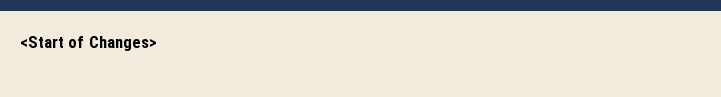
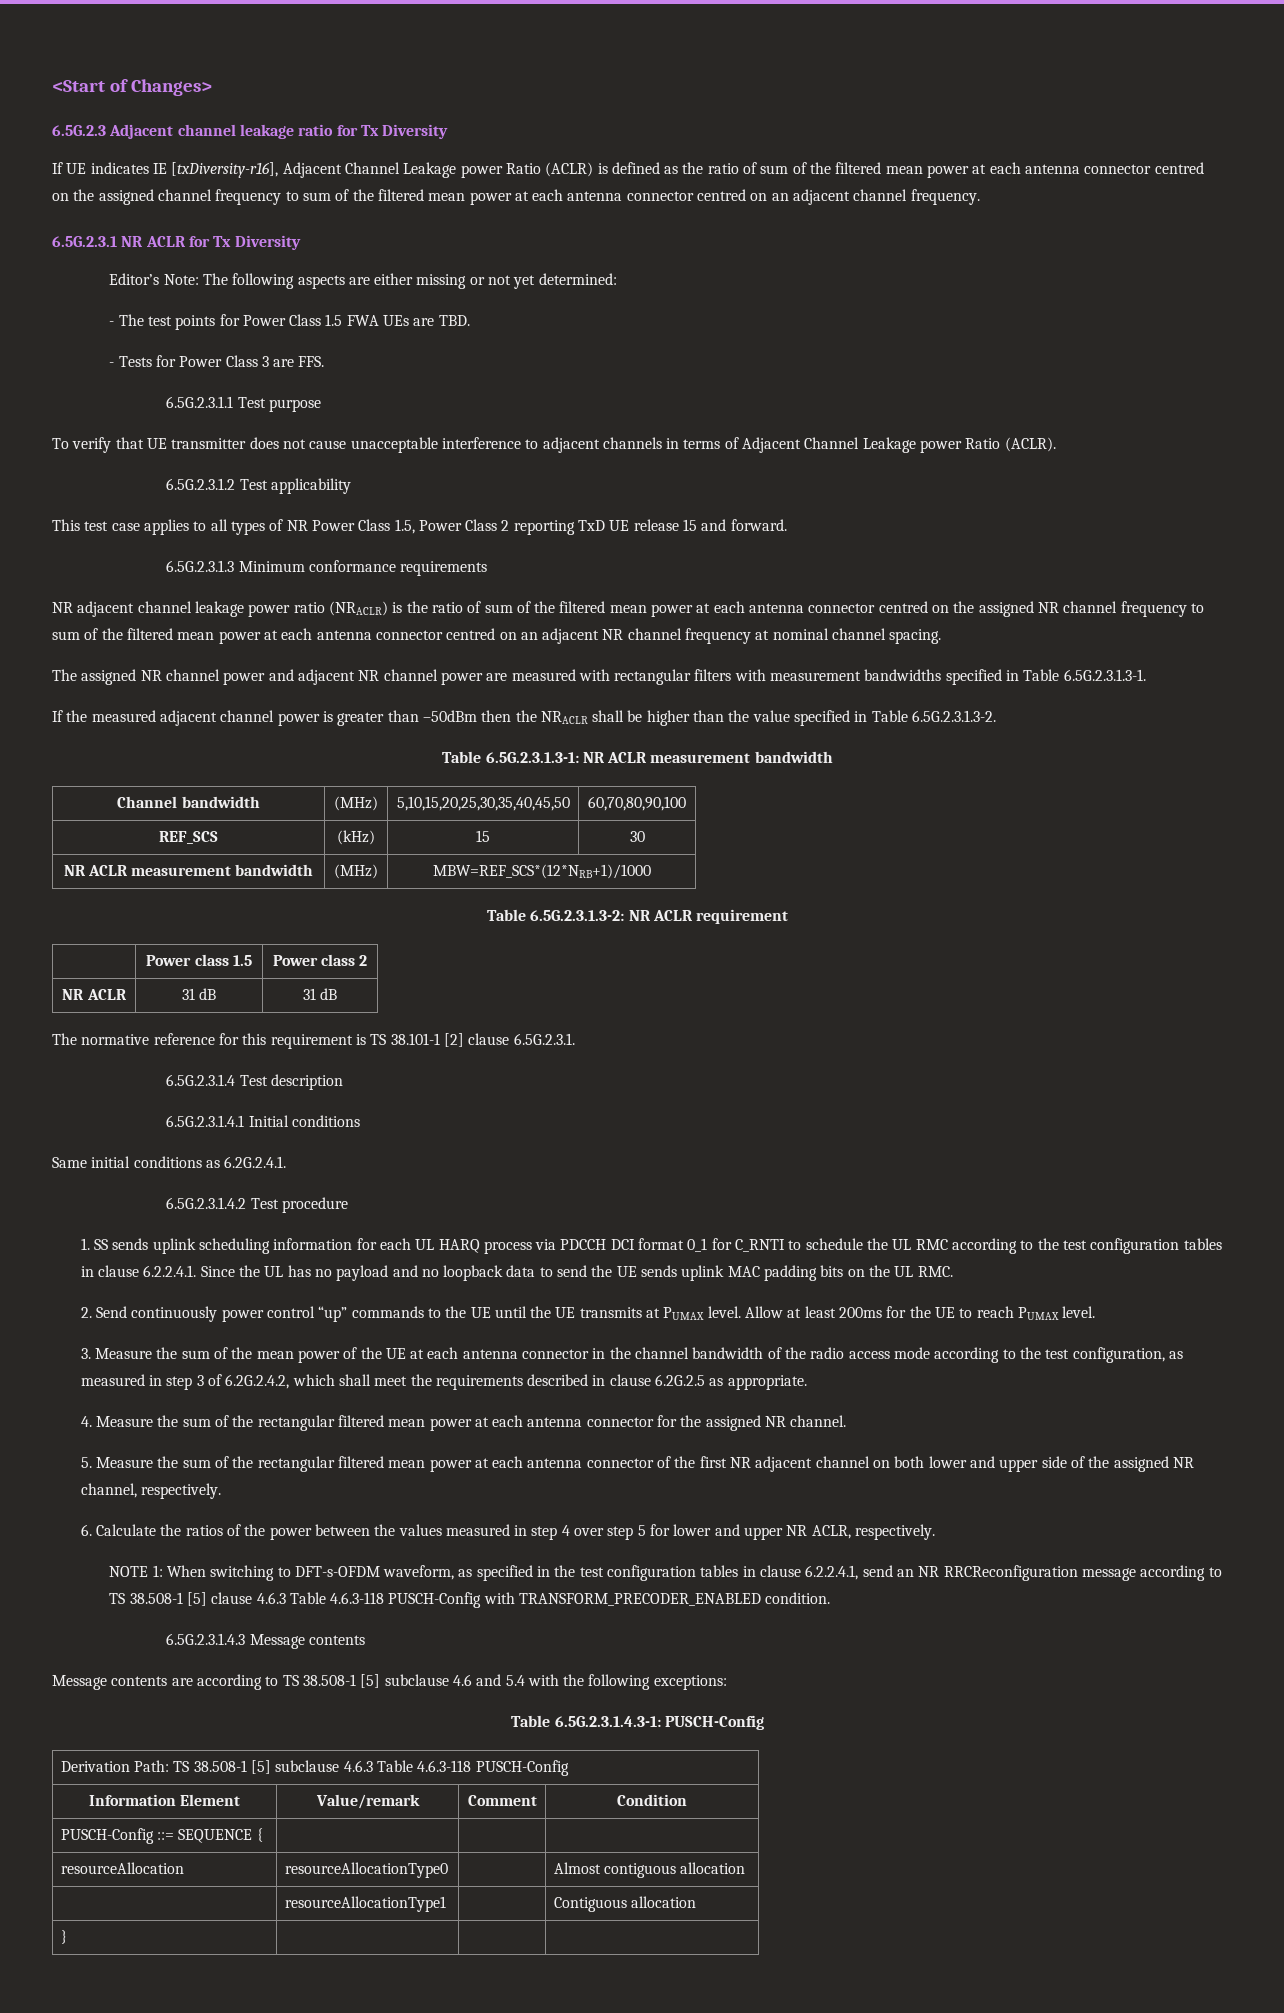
+ 6.5G.2.3 Adjacent channel leakage ratio for Tx Diversity
+ If UE indicates IE [txDiversity-r16], Adjacent Channel Leakage power Ratio (ACLR) is defined as the ratio of sum of the filtered mean power at each antenna connector centred on the assigned channel frequency to sum of the filtered mean power at each antenna connector centred on an adjacent channel frequency.
+ 6.5G.2.3.1 NR ACLR for Tx Diversity
+ Editor’s Note: The following aspects are either missing or not yet determined:
+ - The test points for Power Class 1.5 FWA UEs are TBD.
+ - Tests for Power Class 3 are FFS.
+ 6.5G.2.3.1.1 Test purpose
+ To verify that UE transmitter does not cause unacceptable interference to adjacent channels in terms of Adjacent Channel Leakage power Ratio (ACLR).
+ 6.5G.2.3.1.2 Test applicability
+ This test case applies to all types of NR Power Class 1.5, Power Class 2 reporting TxD UE release 15 and forward.
+ 6.5G.2.3.1.3 Minimum conformance requirements
+ NR adjacent channel leakage power ratio (NRACLR) is the ratio of sum of the filtered mean power at each antenna connector centred on the assigned NR channel frequency to sum of the filtered mean power at each antenna connector centred on an adjacent NR channel frequency at nominal channel spacing.
+ The assigned NR channel power and adjacent NR channel power are measured with rectangular filters with measurement bandwidths specified in Table 6.5G.2.3.1.3-1.
+ If the measured adjacent channel power is greater than –50dBm then the NRACLR shall be higher than the value specified in Table 6.5G.2.3.1.3-2.
+ Table 6.5G.2.3.1.3-1: NR ACLR measurement bandwidth
+ Channel bandwidth | (MHz) | 5,10,15,20,25,30,35,40,45,50 | 60,70,80,90,100
+ REF_SCS | (kHz) | 15 | 30
+ NR ACLR measurement bandwidth | (MHz) | MBW=REF_SCS*(12*NRB+1)/1000
+ Table 6.5G.2.3.1.3-2: NR ACLR requirement
+ | Power class 1.5 | Power class 2
+ NR ACLR | 31 dB | 31 dB
+ The normative reference for this requirement is TS 38.101-1 [2] clause 6.5G.2.3.1.
+ 6.5G.2.3.1.4 Test description
+ 6.5G.2.3.1.4.1 Initial conditions
+ Same initial conditions as 6.2G.2.4.1.
+ 6.5G.2.3.1.4.2 Test procedure
+ 1. SS sends uplink scheduling information for each UL HARQ process via PDCCH DCI format 0_1 for C_RNTI to schedule the UL RMC according to the test configuration tables in clause 6.2.2.4.1. Since the UL has no payload and no loopback data to send the UE sends uplink MAC padding bits on the UL RMC.
+ 2. Send continuously power control “up” commands to the UE until the UE transmits at PUMAX level. Allow at least 200ms for the UE to reach PUMAX level.
+ 3. Measure the sum of the mean power of the UE at each antenna connector in the channel bandwidth of the radio access mode according to the test configuration, as measured in step 3 of 6.2G.2.4.2, which shall meet the requirements described in clause 6.2G.2.5 as appropriate.
+ 4. Measure the sum of the rectangular filtered mean power at each antenna connector for the assigned NR channel.
+ 5. Measure the sum of the rectangular filtered mean power at each antenna connector of the first NR adjacent channel on both lower and upper side of the assigned NR channel, respectively.
+ 6. Calculate the ratios of the power between the values measured in step 4 over step 5 for lower and upper NR ACLR, respectively.
+ NOTE 1: When switching to DFT-s-OFDM waveform, as specified in the test configuration tables in clause 6.2.2.4.1, send an NR RRCReconfiguration message according to TS 38.508-1 [5] clause 4.6.3 Table 4.6.3-118 PUSCH-Config with TRANSFORM_PRECODER_ENABLED condition.
+ 6.5G.2.3.1.4.3 Message contents
+ Message contents are according to TS 38.508-1 [5] subclause 4.6 and 5.4 with the following exceptions:
+ Table 6.5G.2.3.1.4.3-1: PUSCH-Config
+ Derivation Path: TS 38.508-1 [5] subclause 4.6.3 Table 4.6.3-118 PUSCH-Config
+ Information Element | Value/remark | Comment | Condition
+ PUSCH-Config ::= SEQUENCE { | | |
+ resourceAllocation | resourceAllocationType0 | | Almost contiguous allocation
+ | resourceAllocationType1 | | Contiguous allocation
+ } | | |

